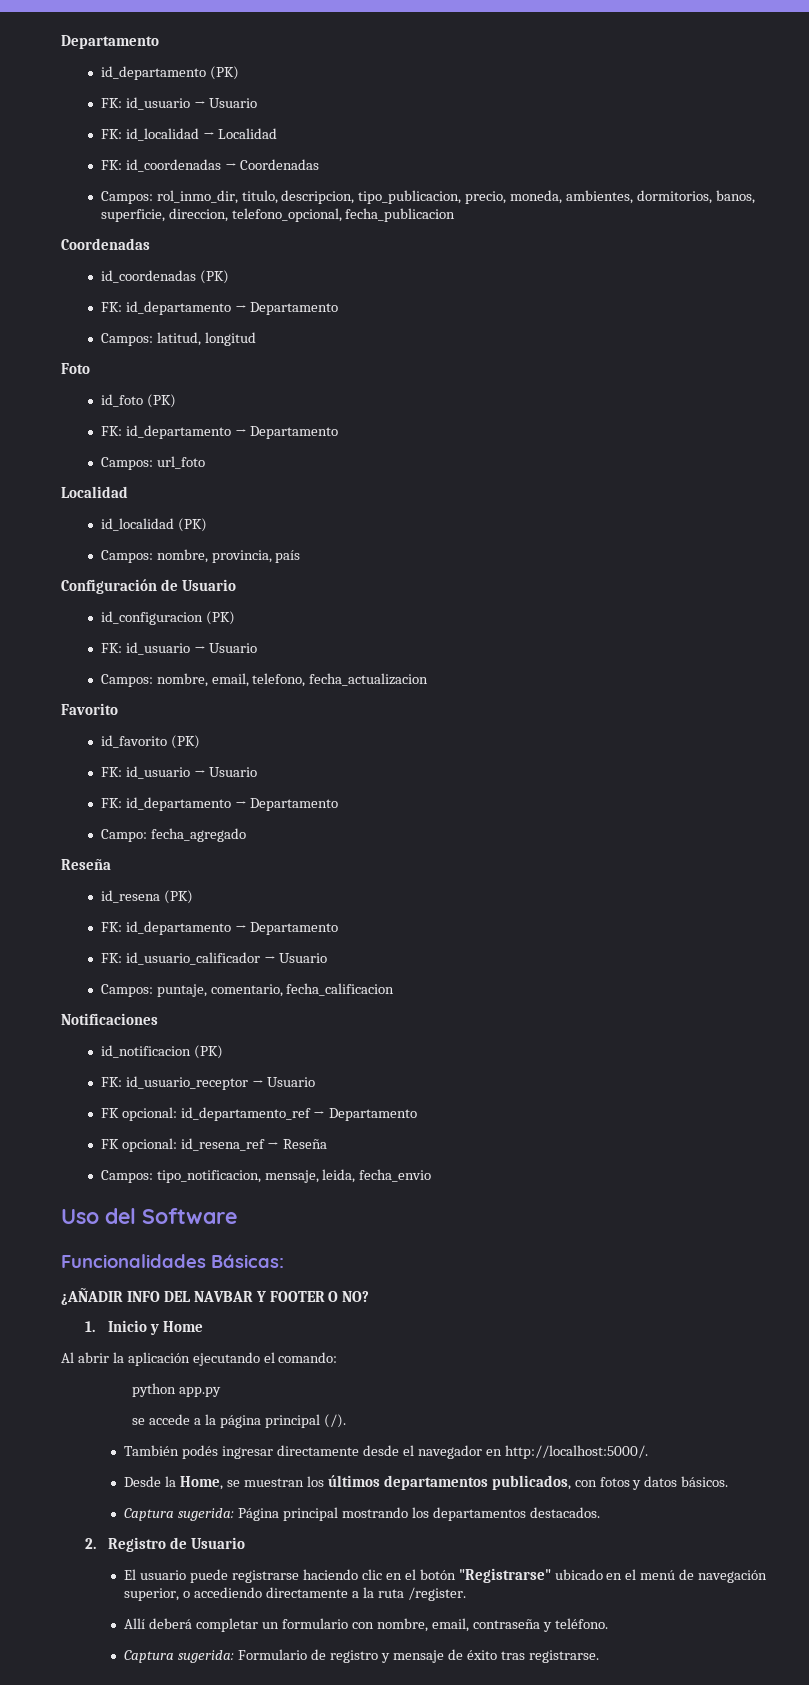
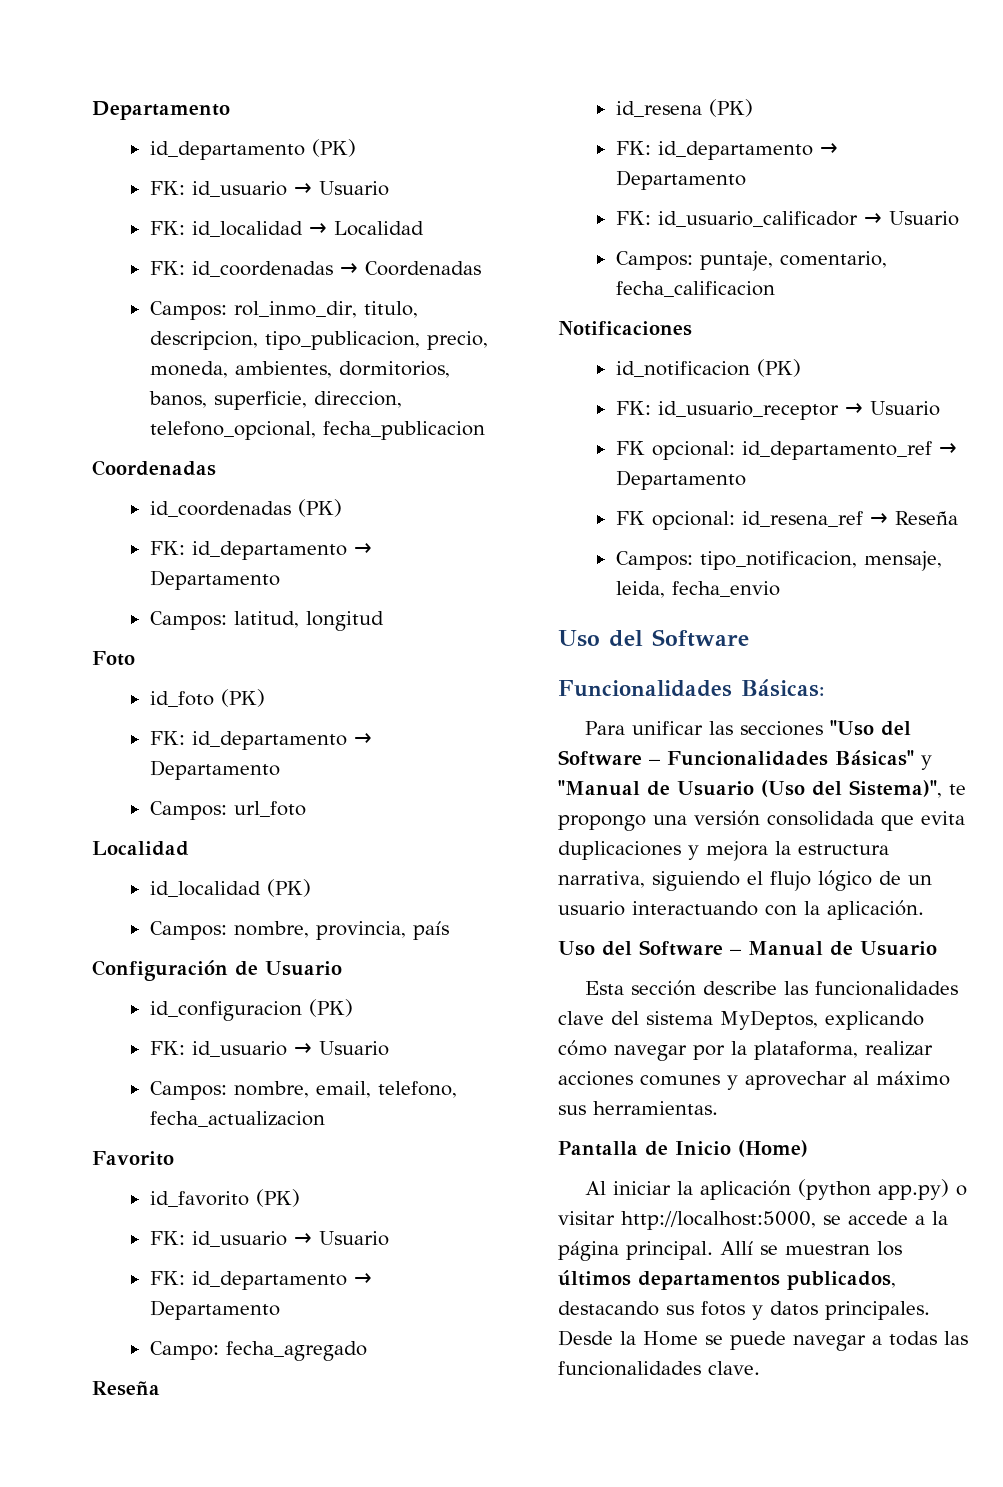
- ¿AÑADIR INFO DEL NAVBAR Y FOOTER O NO?
- 1. Inicio y Home
+ Para unificar las secciones "Uso del Software – Funcionalidades Básicas" y "Manual de Usuario (Uso del Sistema)", te propongo una versión consolidada que evita duplicaciones y mejora la estructura narrativa, siguiendo el flujo lógico de un usuario interactuando con la aplicación.
+ Uso del Software – Manual de Usuario
+ Esta sección describe las funcionalidades clave del sistema MyDeptos, explicando cómo navegar por la plataforma, realizar acciones comunes y aprovechar al máximo sus herramientas.
+ Pantalla de Inicio (Home)
- Al abrir la aplicación ejecutando el comando:
- python app.py
- se accede a la página principal (/).
- También podés ingresar directamente desde el navegador en http://localhost:5000/.
- Desde la Home, se muestran los últimos departamentos publicados, con fotos y datos básicos.
- Captura sugerida: Página principal mostrando los departamentos destacados.
- 2. Registro de Usuario
- El usuario puede registrarse haciendo clic en el botón "Registrarse" ubicado en el menú de navegación superior, o accediendo directamente a la ruta /register.
- Allí deberá completar un formulario con nombre, email, contraseña y teléfono.
- Captura sugerida: Formulario de registro y mensaje de éxito tras registrarse.
+ Al iniciar la aplicación (python app.py) o visitar http://localhost:5000, se accede a la página principal. Allí se muestran los últimos departamentos publicados, destacando sus fotos y datos principales. Desde la Home se puede navegar a todas las funcionalidades clave.

